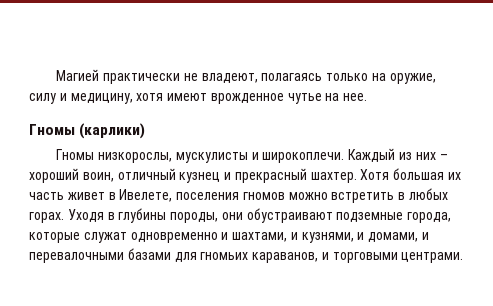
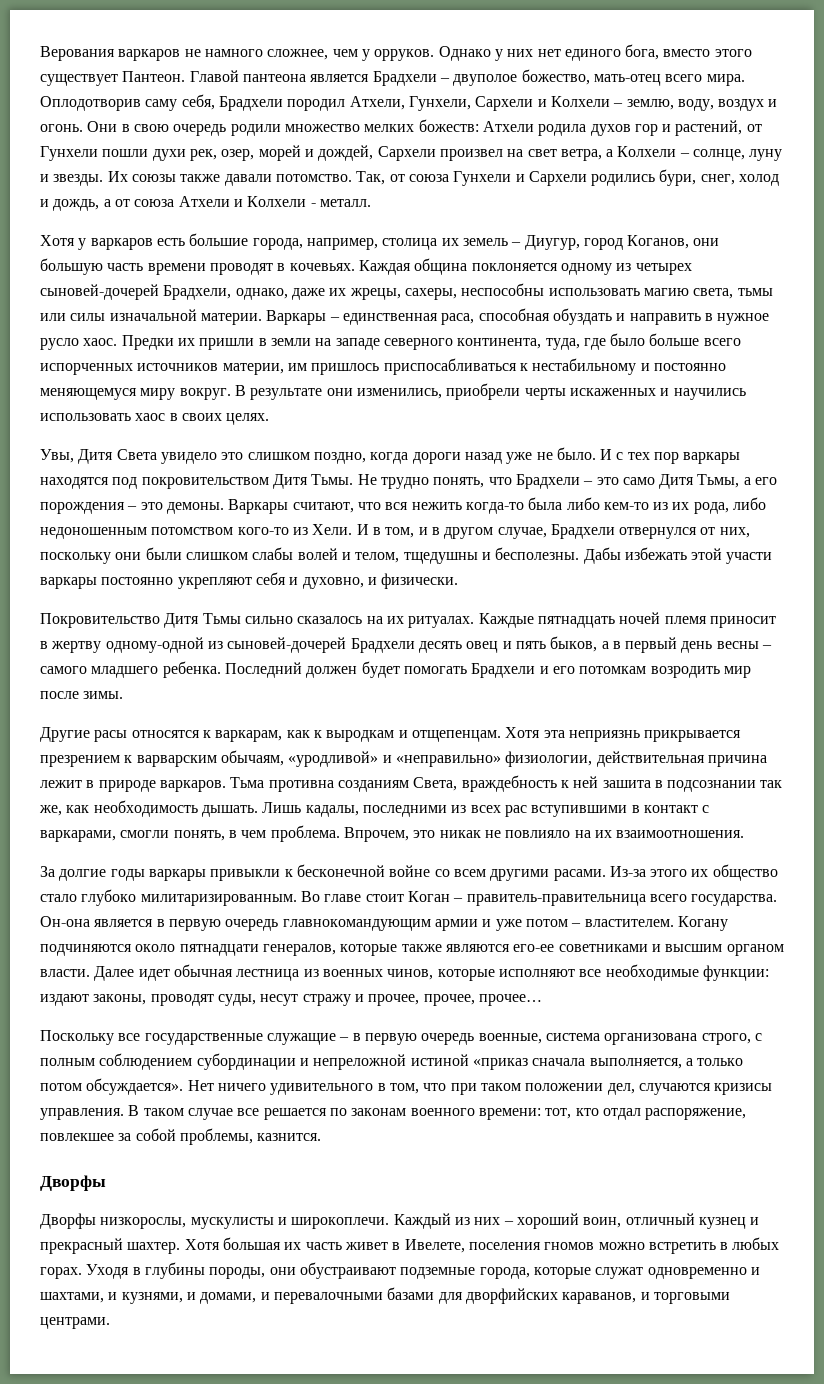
- Магией практически не владеют, полагаясь только на оружие, силу и медицину, хотя имеют врожденное чутье на нее.
- Гномы (карлики)
- Гномы низкорослы, мускулисты и широкоплечи.
+ Верования варкаров не намного сложнее, чем у орруков. Однако у них нет единого бога, вместо этого существует Пантеон. Главой пантеона является Брадхели – двуполое божество, мать-отец всего мира. Оплодотворив саму себя, Брадхели породил Атхели, Гунхели, Сархели и Колхели – землю, воду, воздух и огонь. Они в свою очередь родили множество мелких божеств: Атхели родила духов гор и растений, от Гунхели пошли духи рек, озер, морей и дождей, Сархели произвел на свет ветра, а Колхели – солнце, луну и звезды. Их союзы также давали потомство. Так, от союза Гунхели и Сархели родились бури, снег, холод и дождь, а от союза Атхели и Колхели - металл.
+ Хотя у варкаров есть большие города, например, столица их земель – Диугур, город Коганов, они большую часть времени проводят в кочевьях. Каждая община поклоняется одному из четырех сыновей-дочерей Брадхели, однако, даже их жрецы, сахеры, неспособны использовать магию света, тьмы или силы изначальной материи. Варкары – единственная раса, способная обуздать и направить в нужное русло хаос. Предки их пришли в земли на западе северного континента, туда, где было больше всего испорченных источников материи, им пришлось приспосабливаться к нестабильному и постоянно меняющемуся миру вокруг. В результате они изменились, приобрели черты искаженных и научились использовать хаос в своих целях.
+ Увы, Дитя Света увидело это слишком поздно, когда дороги назад уже не было. И с тех пор варкары находятся под покровительством Дитя Тьмы. Не трудно понять, что Брадхели – это само Дитя Тьмы, а его порождения – это демоны. Варкары считают, что вся нежить когда-то была либо кем-то из их рода, либо недоношенным потомством кого-то из Хели. И в том, и в другом случае, Брадхели отвернулся от них, поскольку они были слишком слабы волей и телом, тщедушны и бесполезны. Дабы избежать этой участи варкары постоянно укрепляют себя и духовно, и физически.
+ Покровительство Дитя Тьмы сильно сказалось на их ритуалах. Каждые пятнадцать ночей племя приносит в жертву одному-одной из сыновей-дочерей Брадхели десять овец и пять быков, а в первый день весны – самого младшего ребенка. Последний должен будет помогать Брадхели и его потомкам возродить мир после зимы.
+ Другие расы относятся к варкарам, как к выродкам и отщепенцам. Хотя эта неприязнь прикрывается презрением к варварским обычаям, «уродливой» и «неправильно» физиологии, действительная причина лежит в природе варкаров. Тьма противна созданиям Света, враждебность к ней зашита в подсознании так же, как необходимость дышать. Лишь кадалы, последними из всех рас вступившими в контакт с варкарами, смогли понять, в чем проблема. Впрочем, это никак не повлияло на их взаимоотношения.
+ За долгие годы варкары привыкли к бесконечной войне со всем другими расами. Из-за этого их общество стало глубоко милитаризированным. Во главе стоит Коган – правитель-правительница всего государства. Он-она является в первую очередь главнокомандующим армии и уже потом – властителем. Когану подчиняются около пятнадцати генералов, которые также являются его-ее советниками и высшим органом власти. Далее идет обычная лестница из военных чинов, которые исполняют все необходимые функции: издают законы, проводят суды, несут стражу и прочее, прочее, прочее…
+ Поскольку все государственные служащие – в первую очередь военные, система организована строго, с полным соблюдением субординации и непреложной истиной «приказ сначала выполняется, а только потом обсуждается». Нет ничего удивительного в том, что при таком положении дел, случаются кризисы управления. В таком случае все решается по законам военного времени: тот, кто отдал распоряжение, повлекшее за собой проблемы, казнится.
+ Дворфы
+ Дворфы низкорослы, мускулисты и широкоплечи.
- Уходя в глубины породы, они обустраивают подземные города, которые служат одновременно и шахтами, и кузнями, и домами, и перевалочными базами для гномьих караванов, и торговыми центрами.
+ Уходя в глубины породы, они обустраивают подземные города, которые служат одновременно и шахтами, и кузнями, и домами, и перевалочными базами для дворфийских караванов, и торговыми центрами.

